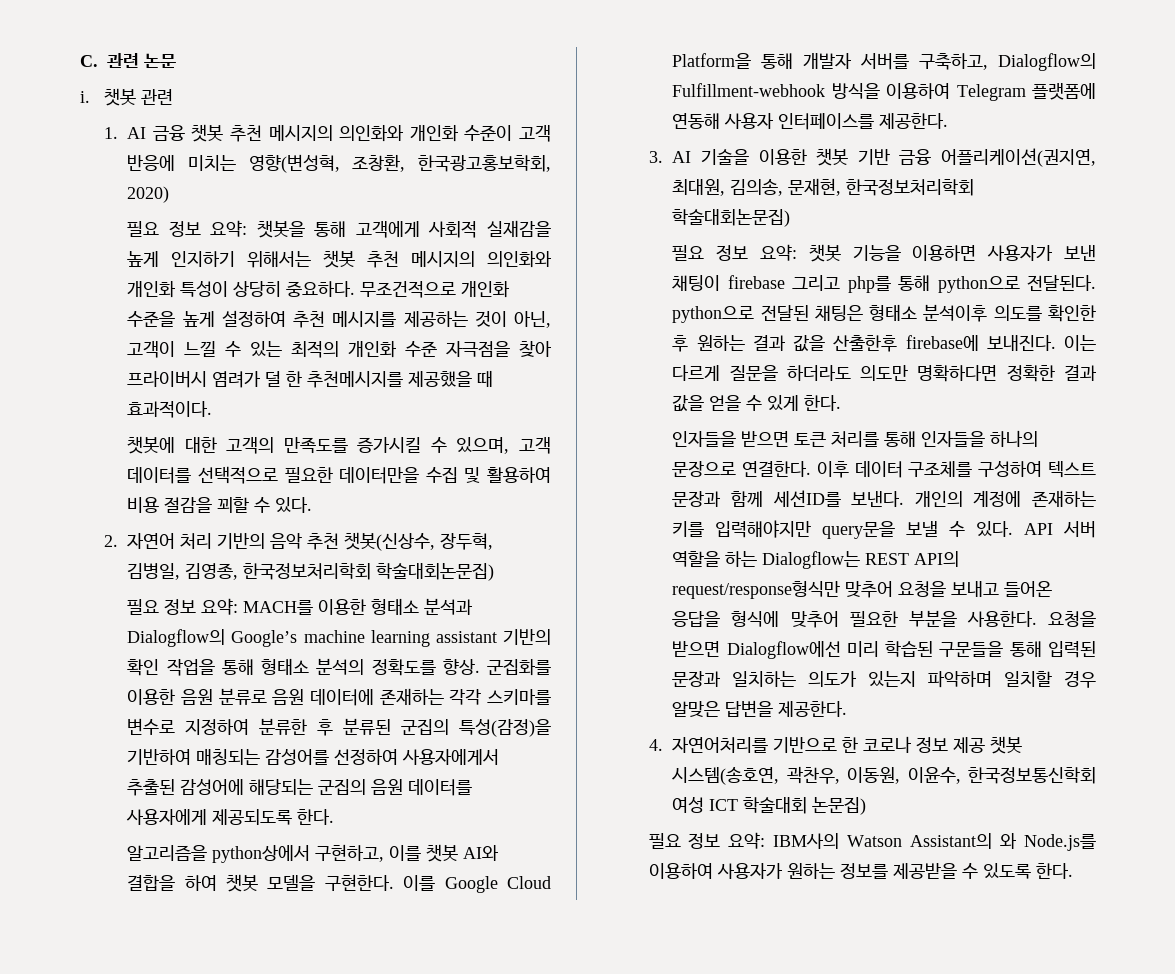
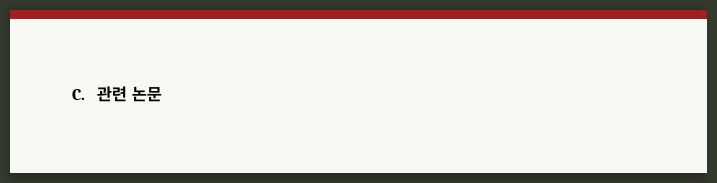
- i. 챗봇 관련
- 1. AI 금융 챗봇 추천 메시지의 의인화와 개인화 수준이 고객 반응에 미치는 영향(변성혁, 조창환, 한국광고홍보학회, 2020)
- 필요 정보 요약: 챗봇을 통해 고객에게 사회적 실재감을 높게 인지하기 위해서는 챗봇 추천 메시지의 의인화와 개인화 특성이 상당히 중요하다. 무조건적으로 개인화 수준을 높게 설정하여 추천 메시지를 제공하는 것이 아닌, 고객이 느낄 수 있는 최적의 개인화 수준 자극점을 찾아 프라이버시 염려가 덜 한 추천메시지를 제공했을 때 효과적이다.
- 챗봇에 대한 고객의 만족도를 증가시킬 수 있으며, 고객 데이터를 선택적으로 필요한 데이터만을 수집 및 활용하여 비용 절감을 꾀할 수 있다.
- 2. 자연어 처리 기반의 음악 추천 챗봇(신상수, 장두혁, 김병일, 김영종, 한국정보처리학회 학술대회논문집)
- 필요 정보 요약: MACH를 이용한 형태소 분석과 Dialogflow의 Google’s machine learning assistant 기반의 확인 작업을 통해 형태소 분석의 정확도를 향상. 군집화를 이용한 음원 분류로 음원 데이터에 존재하는 각각 스키마를 변수로 지정하여 분류한 후 분류된 군집의 특성(감정)을 기반하여 매칭되는 감성어를 선정하여 사용자에게서 추출된 감성어에 해당되는 군집의 음원 데이터를 사용자에게 제공되도록 한다.
- 알고리즘을 python상에서 구현하고, 이를 챗봇 AI와 결합을 하여 챗봇 모델을 구현한다. 이를 Google Cloud Platform을 통해 개발자 서버를 구축하고, Dialogflow의 Fulfillment-webhook 방식을 이용하여 Telegram 플랫폼에 연동해 사용자 인터페이스를 제공한다.
- 3. AI 기술을 이용한 챗봇 기반 금융 어플리케이션(권지연, 최대원, 김의송, 문재현, 한국정보처리학회 학술대회논문집)
- 필요 정보 요약: 챗봇 기능을 이용하면 사용자가 보낸 채팅이 firebase 그리고 php를 통해 python으로 전달된다. python으로 전달된 채팅은 형태소 분석이후 의도를 확인한 후 원하는 결과 값을 산출한후 firebase에 보내진다. 이는 다르게 질문을 하더라도 의도만 명확하다면 정확한 결과 값을 얻을 수 있게 한다.
- 인자들을 받으면 토큰 처리를 통해 인자들을 하나의 문장으로 연결한다. 이후 데이터 구조체를 구성하여 텍스트 문장과 함께 세션ID를 보낸다. 개인의 계정에 존재하는 키를 입력해야지만 query문을 보낼 수 있다. API 서버 역할을 하는 Dialogflow는 REST API의 request/response형식만 맞추어 요청을 보내고 들어온 응답을 형식에 맞추어 필요한 부분을 사용한다. 요청을 받으면 Dialogflow에선 미리 학습된 구문들을 통해 입력된 문장과 일치하는 의도가 있는지 파악하며 일치할 경우 알맞은 답변을 제공한다.
- 4. 자연어처리를 기반으로 한 코로나 정보 제공 챗봇 시스템(송호연, 곽찬우, 이동원, 이윤수, 한국정보통신학회 여성 ICT 학술대회 논문집)
- 필요 정보 요약: IBM사의 Watson Assistant의 와 Node.js를 이용하여 사용자가 원하는 정보를 제공받을 수 있도록 한다.

